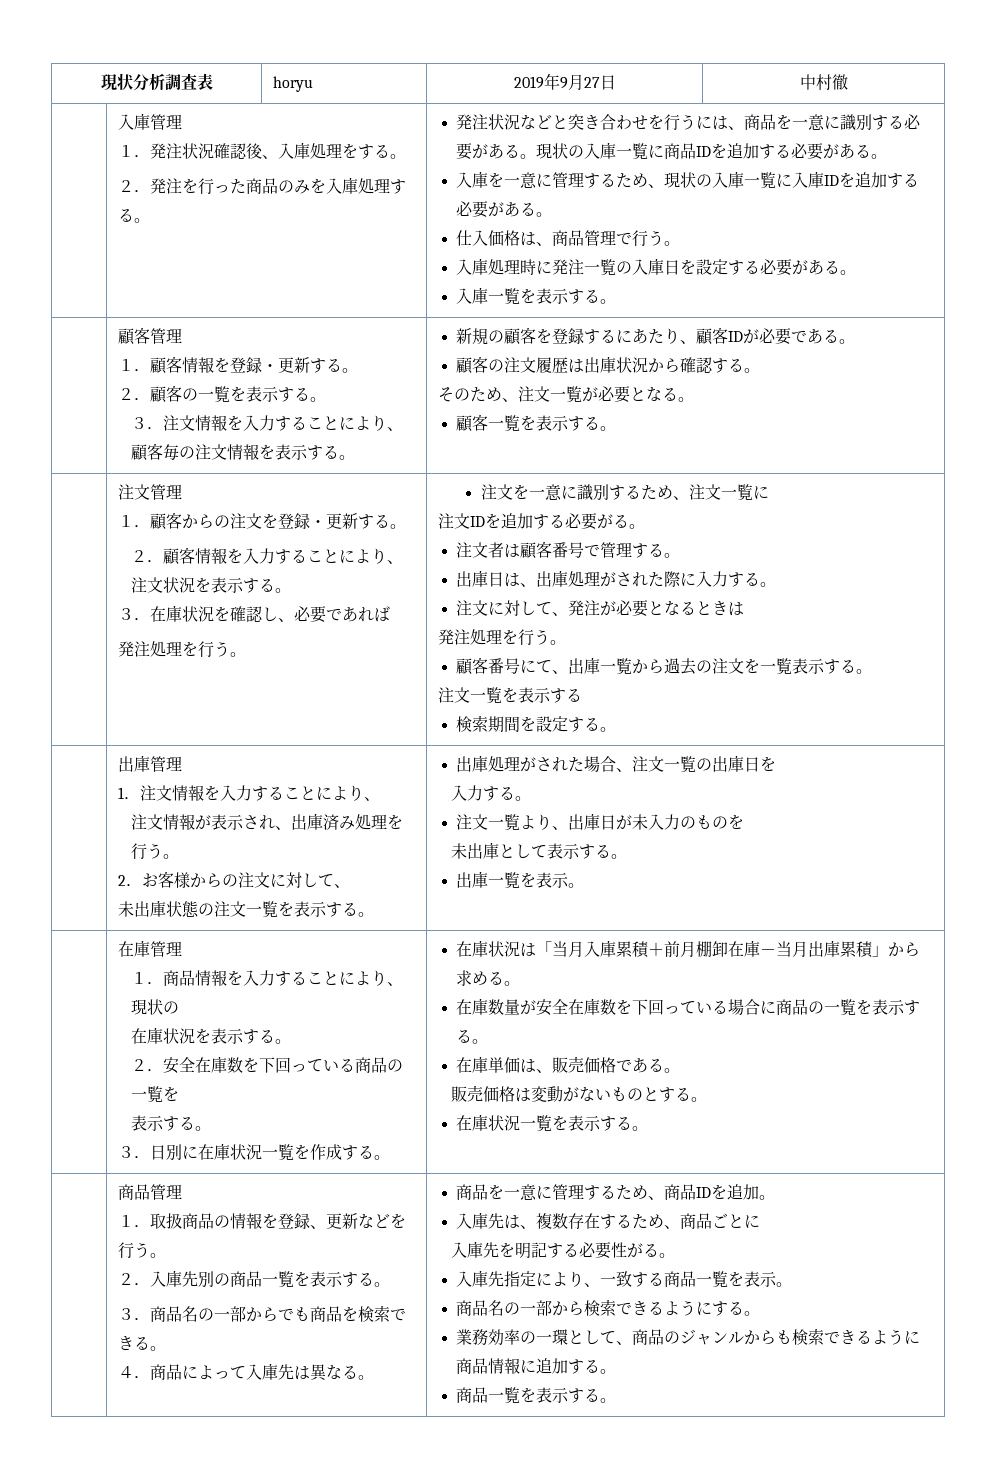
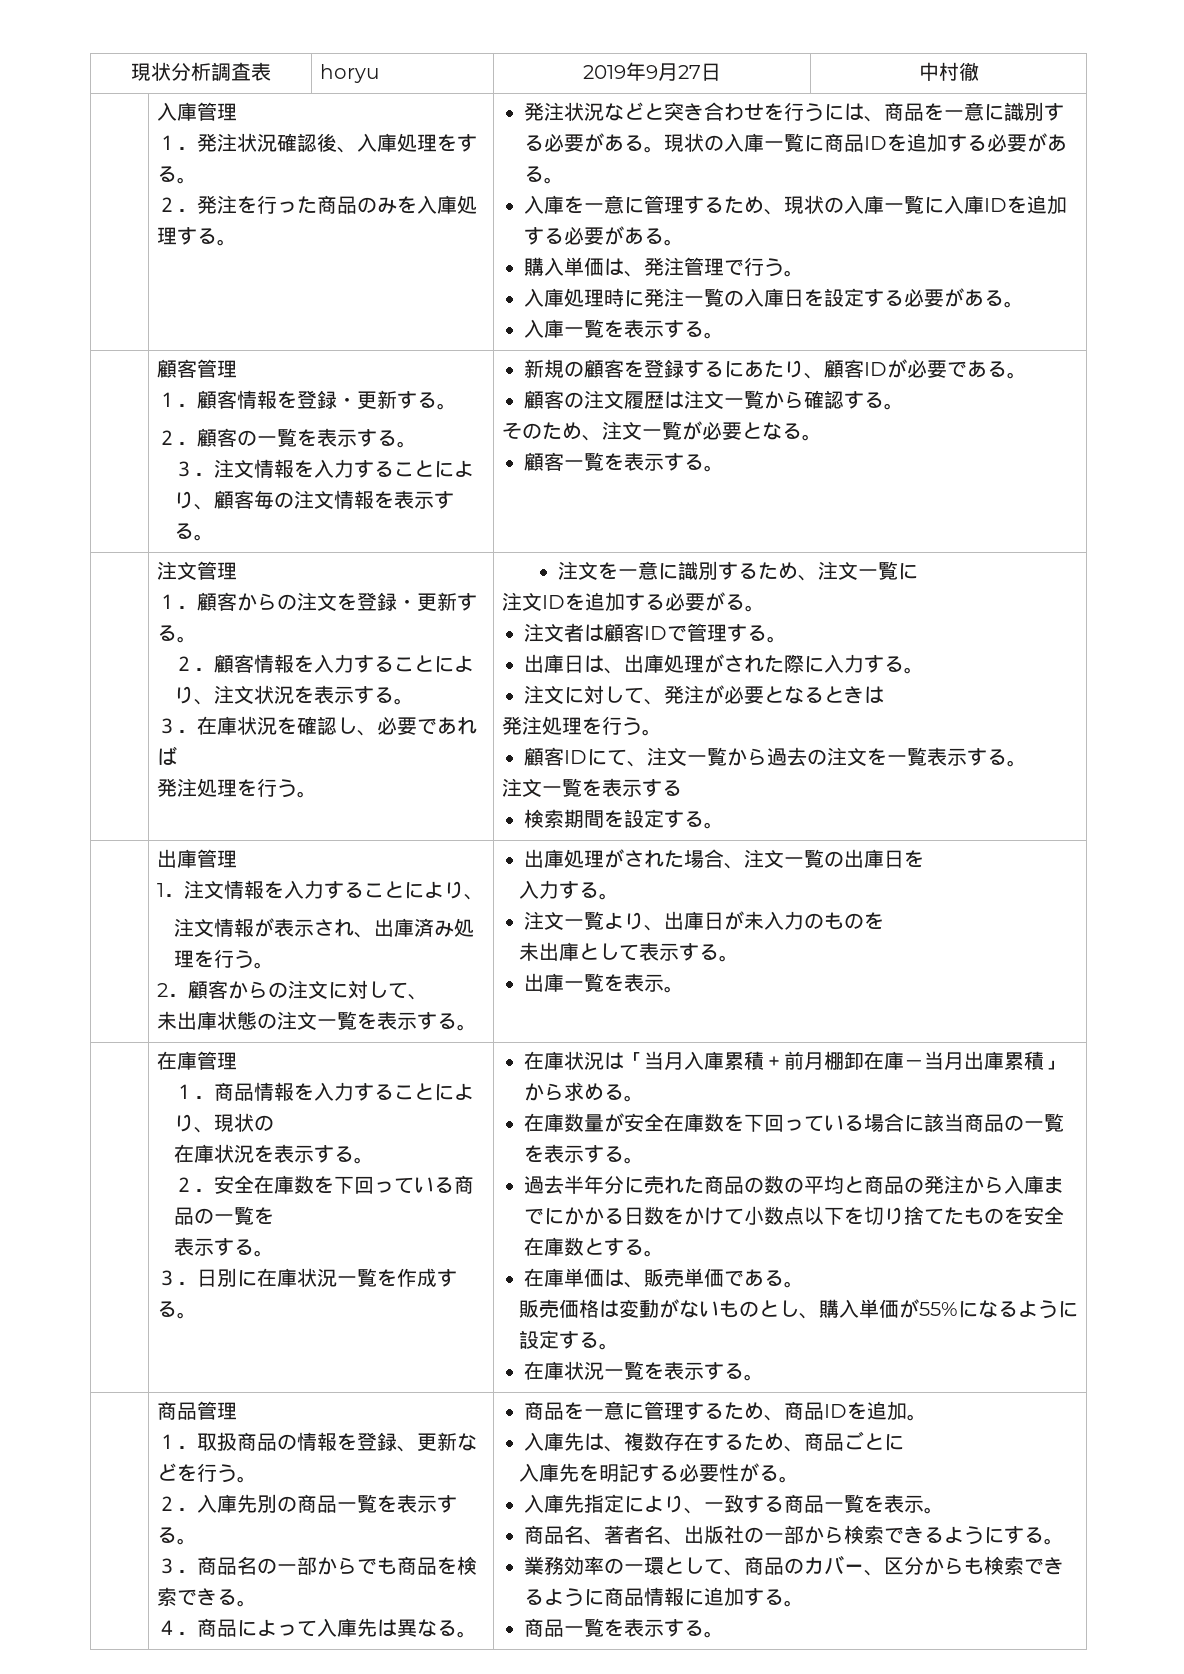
- 仕入価格は、商品管理で行う。
+ 購入単価は、発注管理で行う。
- 顧客の注文履歴は出庫状況から確認する。
+ 顧客の注文履歴は注文一覧から確認する。
- 注文者は顧客番号で管理する。
+ 注文者は顧客IDで管理する。
- 顧客番号にて、出庫一覧から過去の注文を一覧表示する。
+ 顧客IDにて、注文一覧から過去の注文を一覧表示する。
- 2．お客様からの注文に対して、
+ 2．顧客からの注文に対して、
- 在庫数量が安全在庫数を下回っている場合に商品の一覧を表示する。
+ 在庫数量が安全在庫数を下回っている場合に該当商品の一覧を表示する。
+ 過去半年分に売れた商品の数の平均と商品の発注から入庫までにかかる日数をかけて小数点以下を切り捨てたものを安全在庫数とする。
- 在庫単価は、販売価格である。
+ 在庫単価は、販売単価である。
- 販売価格は変動がないものとする。
+ 販売価格は変動がないものとし、購入単価が55%になるように設定する。
- 商品名の一部から検索できるようにする。
+ 商品名、著者名、出版社の一部から検索できるようにする。
- 業務効率の一環として、商品のジャンルからも検索できるように商品情報に追加する。
+ 業務効率の一環として、商品のカバー、区分からも検索できるように商品情報に追加する。

